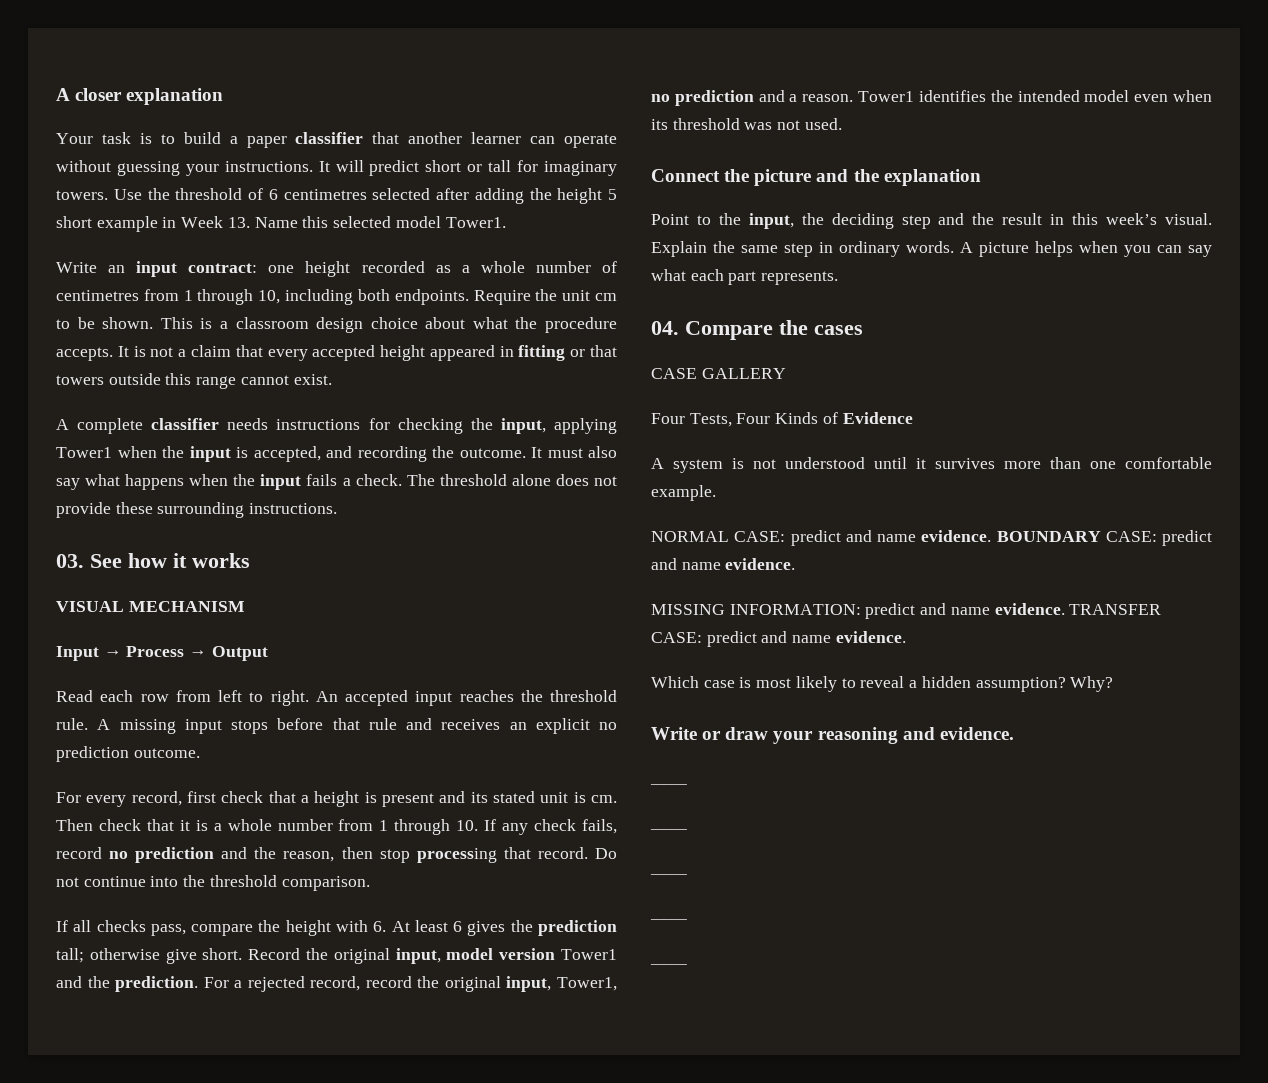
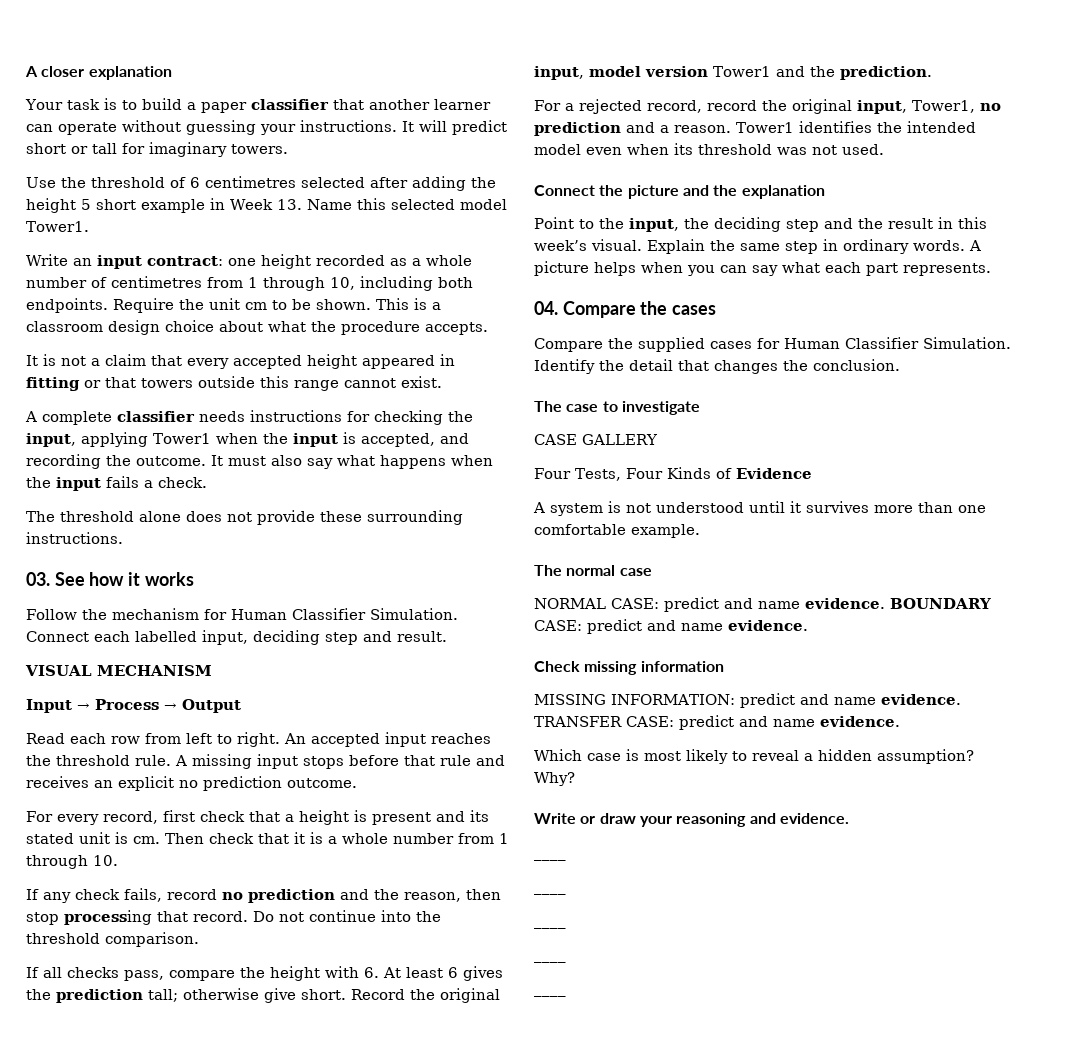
- It will predict short or tall for imaginary towers. Use the threshold of 6 centimetres selected after adding the height 5 short example in Week 13. Name this selected model Tower1.
+ It will predict short or tall for imaginary towers.
+ Use the threshold of 6 centimetres selected after adding the height 5 short example in Week 13. Name this selected model Tower1.
- This is a classroom design choice about what the procedure accepts. It is not a claim that every accepted height appeared in fitting or that towers outside this range cannot exist.
+ This is a classroom design choice about what the procedure accepts.
+ It is not a claim that every accepted height appeared in fitting or that towers outside this range cannot exist.
- It must also say what happens when the input fails a check. The threshold alone does not provide these surrounding instructions.
+ It must also say what happens when the input fails a check.
+ The threshold alone does not provide these surrounding instructions.
+ Follow the mechanism for Human Classifier Simulation. Connect each labelled input, deciding step and result.
- Then check that it is a whole number from 1 through 10. If any check fails, record no prediction and the reason, then stop processing that record.
+ Then check that it is a whole number from 1 through 10.
+ If any check fails, record no prediction and the reason, then stop processing that record.
- Record the original input, model version Tower1 and the prediction. For a rejected record, record the original input, Tower1, no prediction and a reason.
+ Record the original input, model version Tower1 and the prediction.
+ For a rejected record, record the original input, Tower1, no prediction and a reason.
+ Compare the supplied cases for Human Classifier Simulation. Identify the detail that changes the conclusion.
+ The case to investigate
+ The normal case
+ Check missing information

